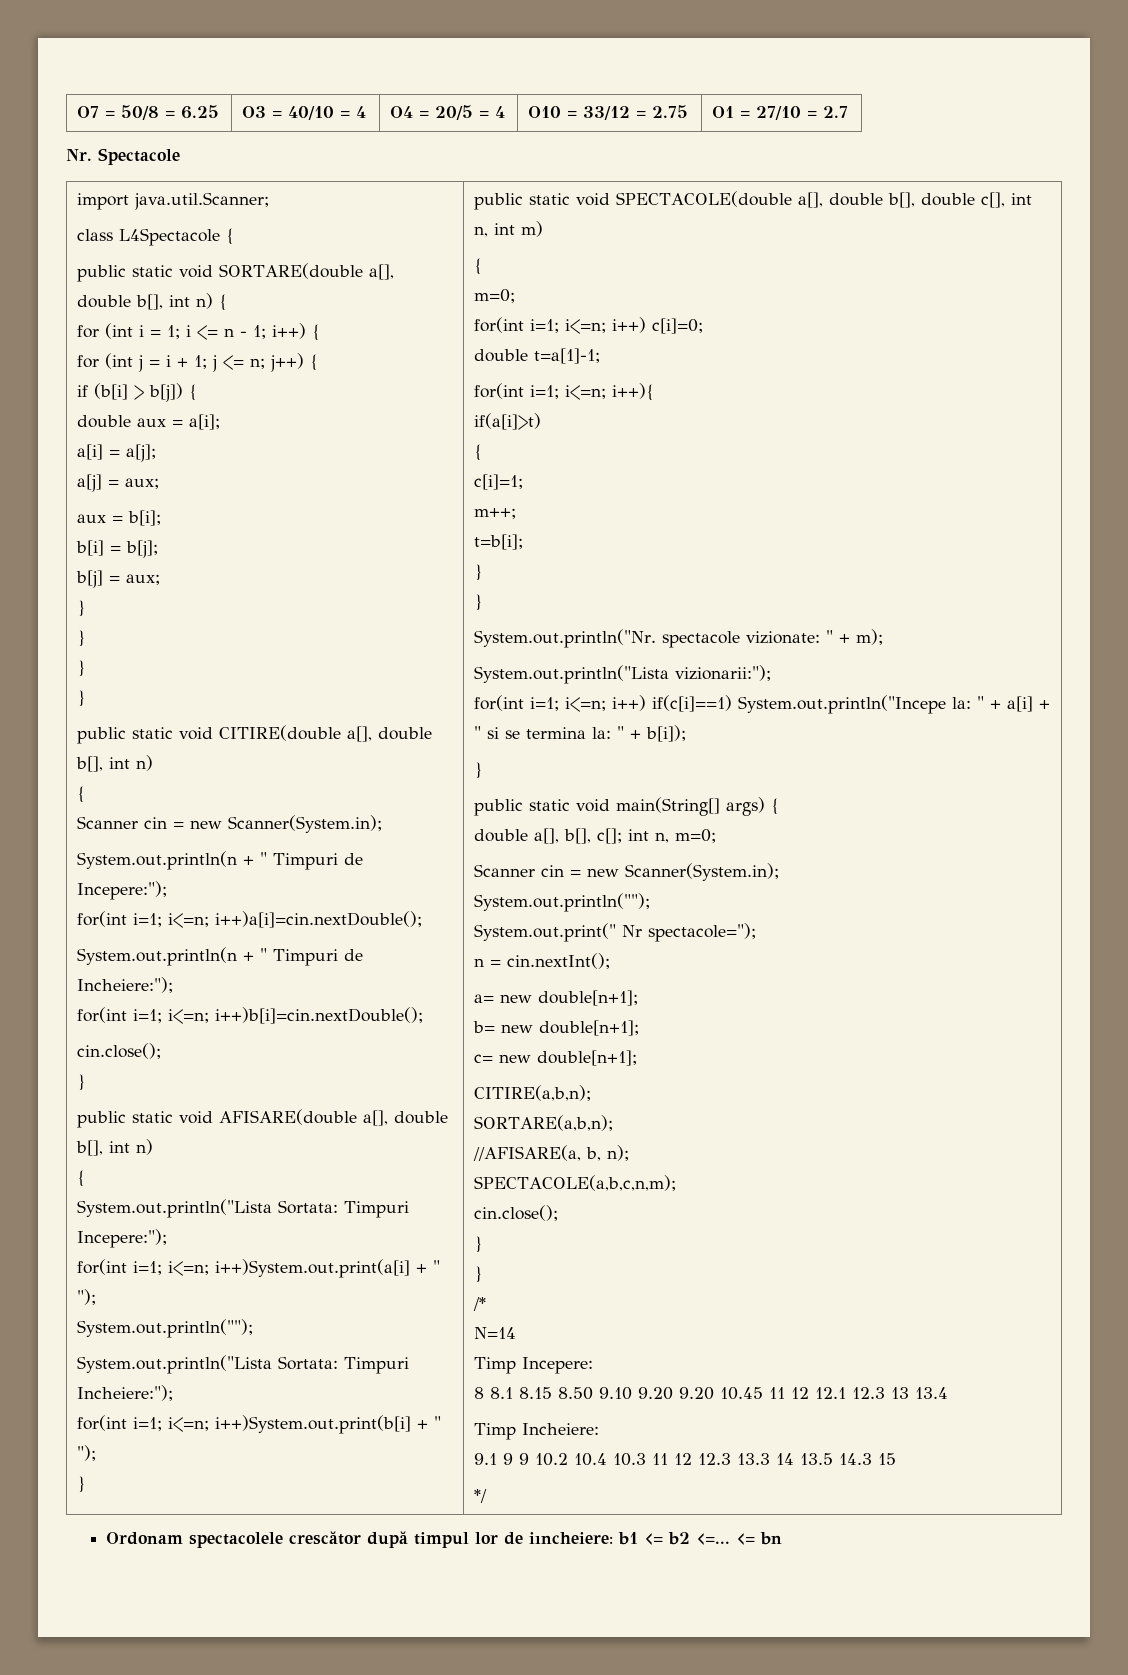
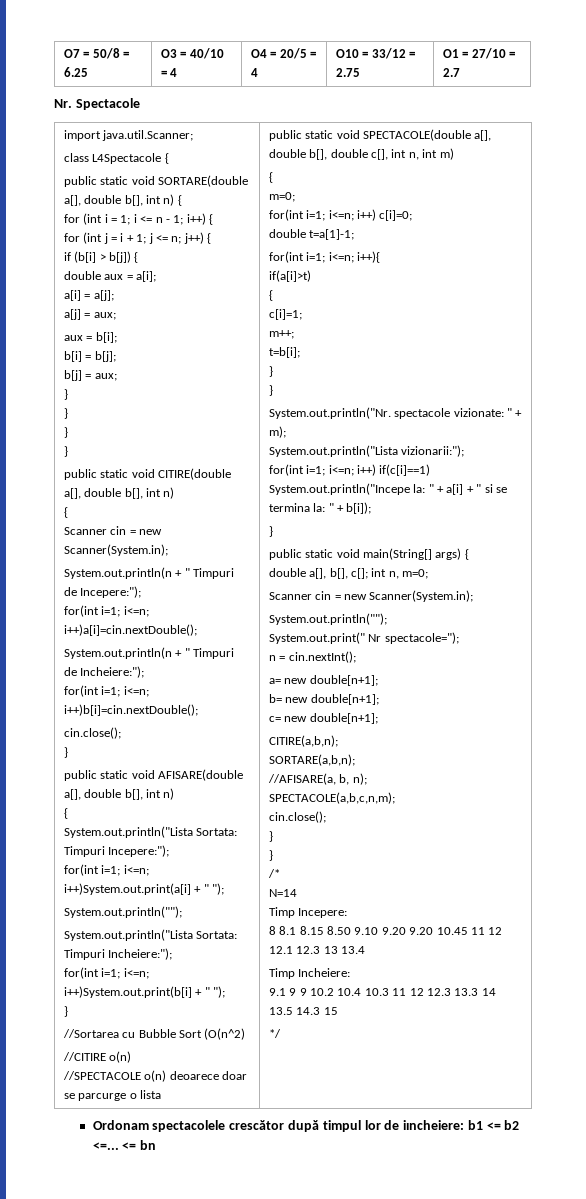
+ //Sortarea cu Bubble Sort (O(n^2)
+ //CITIRE o(n)
+ //SPECTACOLE o(n) deoarece doar se parcurge o lista

